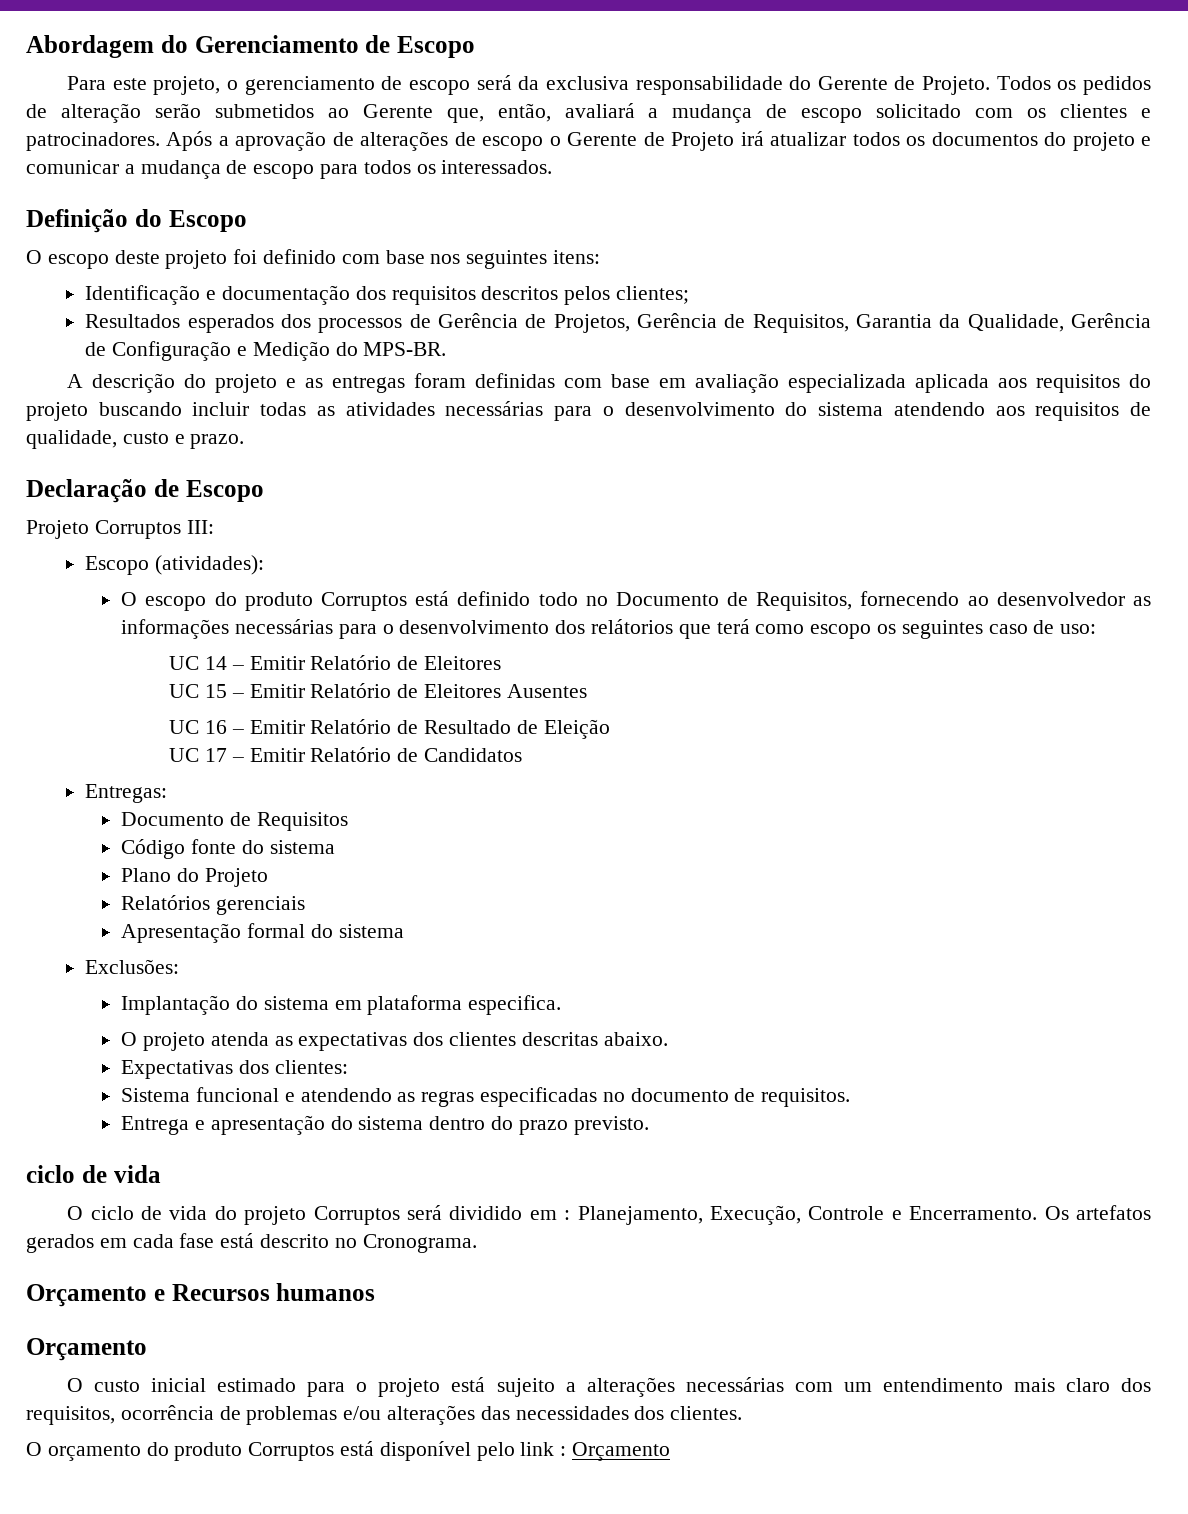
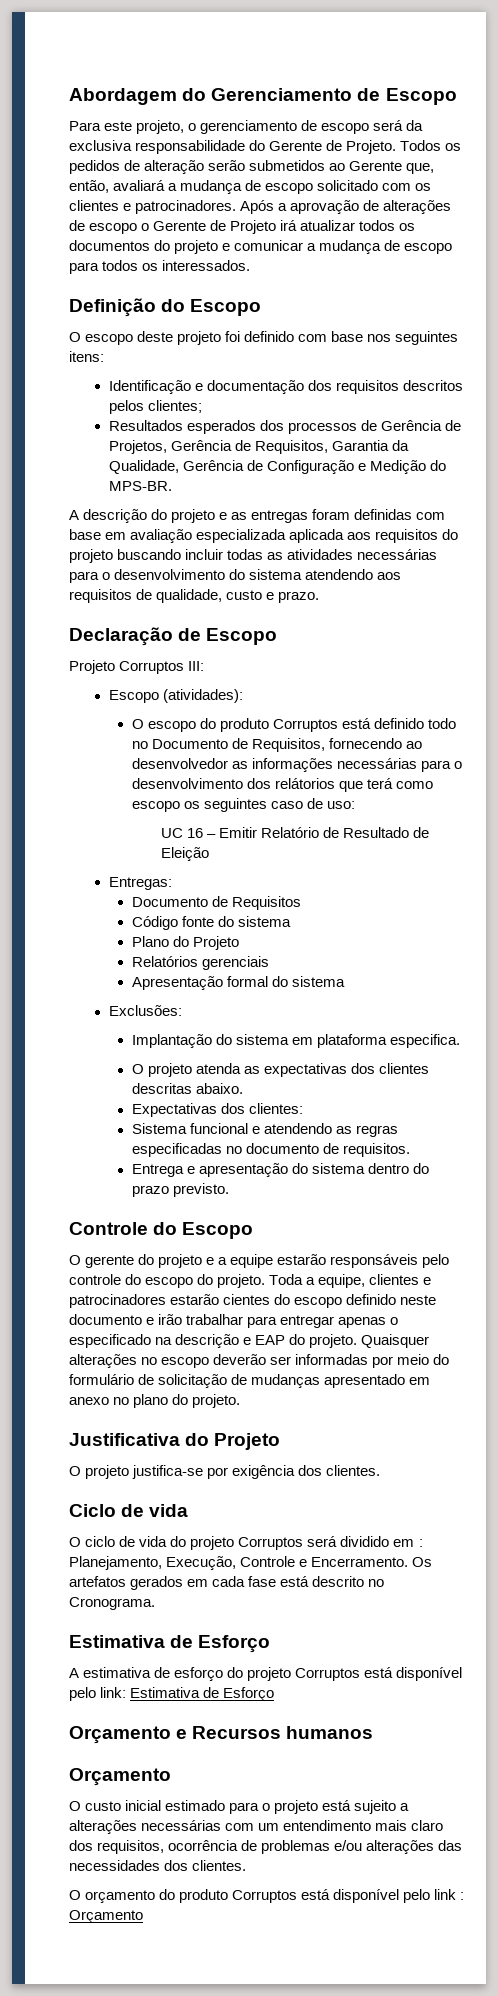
- UC 14 – Emitir Relatório de Eleitores
- UC 15 – Emitir Relatório de Eleitores Ausentes
- UC 17 – Emitir Relatório de Candidatos
  Entrega e apresentação do sistema dentro do prazo previsto.
- ciclo de vida
+ Controle do Escopo
+ O gerente do projeto e a equipe estarão responsáveis pelo controle do escopo do projeto. Toda a equipe, clientes e patrocinadores estarão cientes do escopo definido neste documento e irão trabalhar para entregar apenas o especificado na descrição e EAP do projeto. Quaisquer alterações no escopo deverão ser informadas por meio do formulário de solicitação de mudanças apresentado em anexo no plano do projeto.
+ Justificativa do Projeto
+ O projeto justifica-se por exigência dos clientes.
+ Ciclo de vida
  Os artefatos gerados em cada fase está descrito no Cronograma.
+ Estimativa de Esforço
+ A estimativa de esforço do projeto Corruptos está disponível pelo link: Estimativa de Esforço

